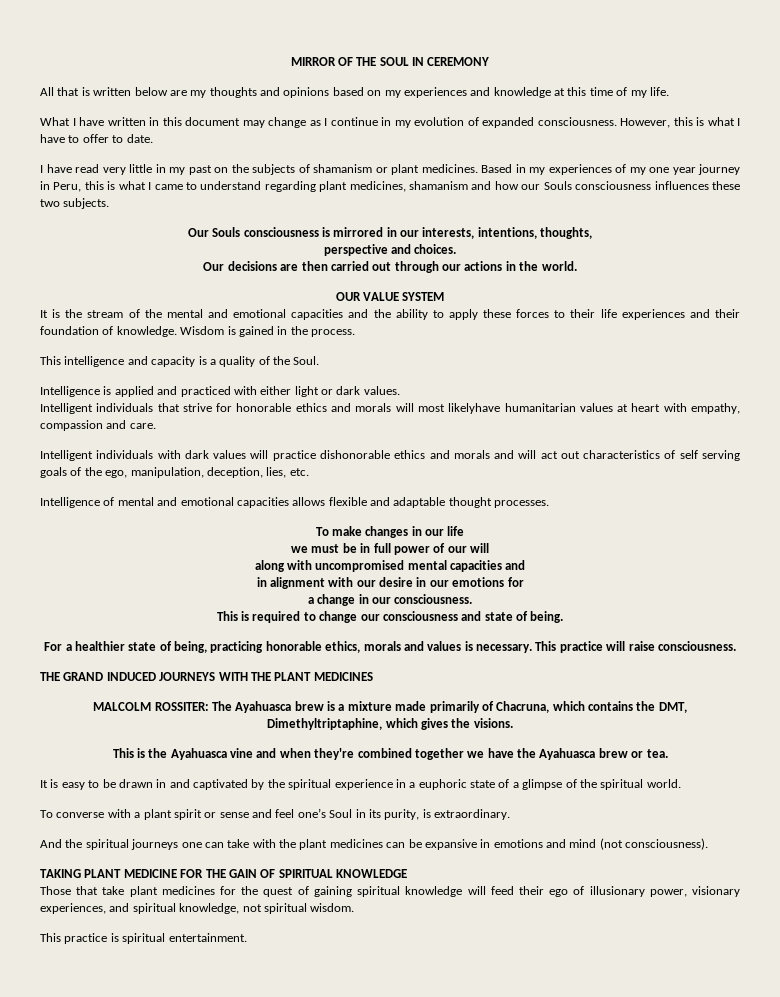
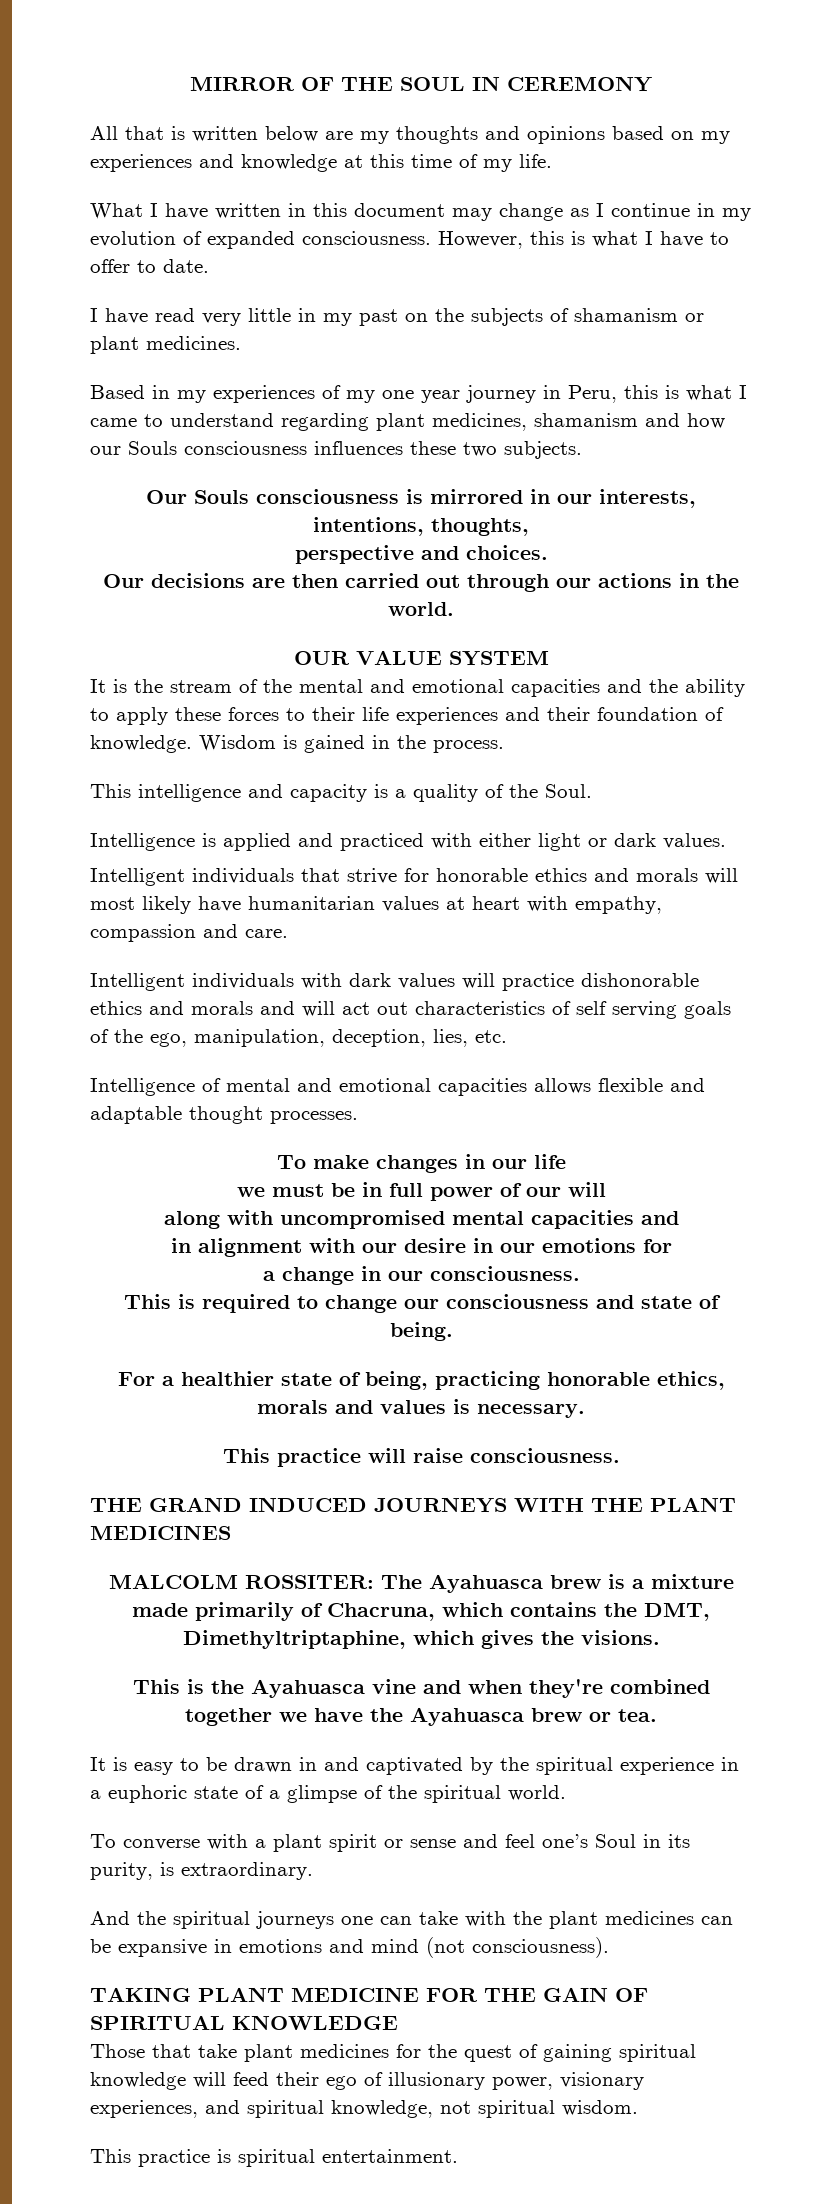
- I have read very little in my past on the subjects of shamanism or plant medicines. Based in my experiences of my one year journey in Peru, this is what I came to understand regarding plant medicines, shamanism and how our Souls consciousness influences these two subjects.
+ I have read very little in my past on the subjects of shamanism or plant medicines.
+ Based in my experiences of my one year journey in Peru, this is what I came to understand regarding plant medicines, shamanism and how our Souls consciousness influences these two subjects.
- Intelligent individuals that strive for honorable ethics and morals will most likelyhave humanitarian values at heart with empathy, compassion and care.
+ Intelligent individuals that strive for honorable ethics and morals will most likely have humanitarian values at heart with empathy, compassion and care.
- For a healthier state of being, practicing honorable ethics, morals and values is necessary. This practice will raise consciousness.
+ For a healthier state of being, practicing honorable ethics, morals and values is necessary.
+ This practice will raise consciousness.

